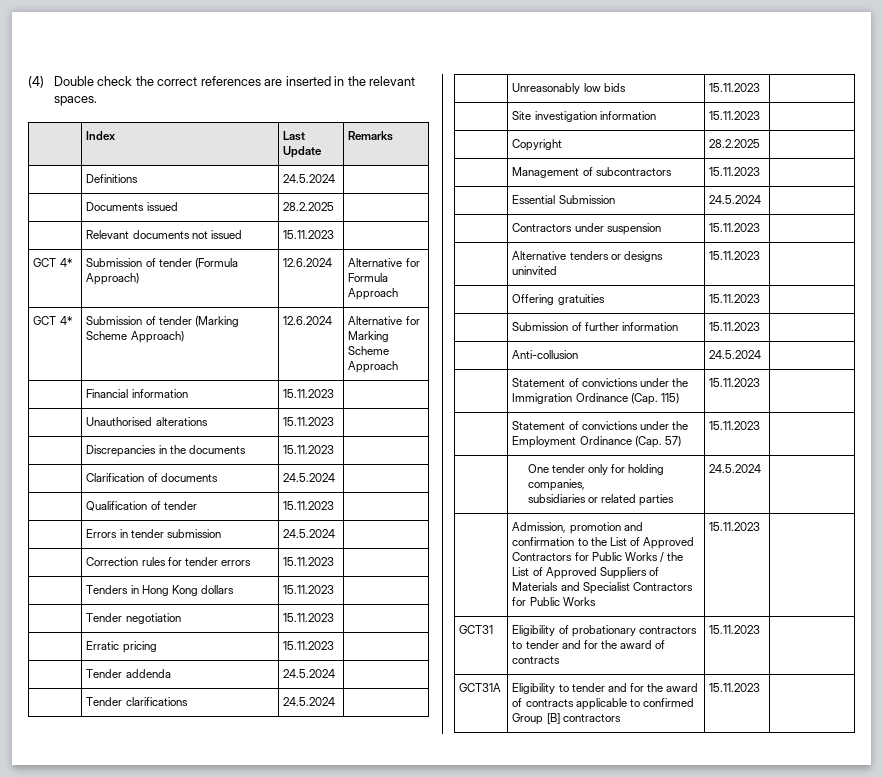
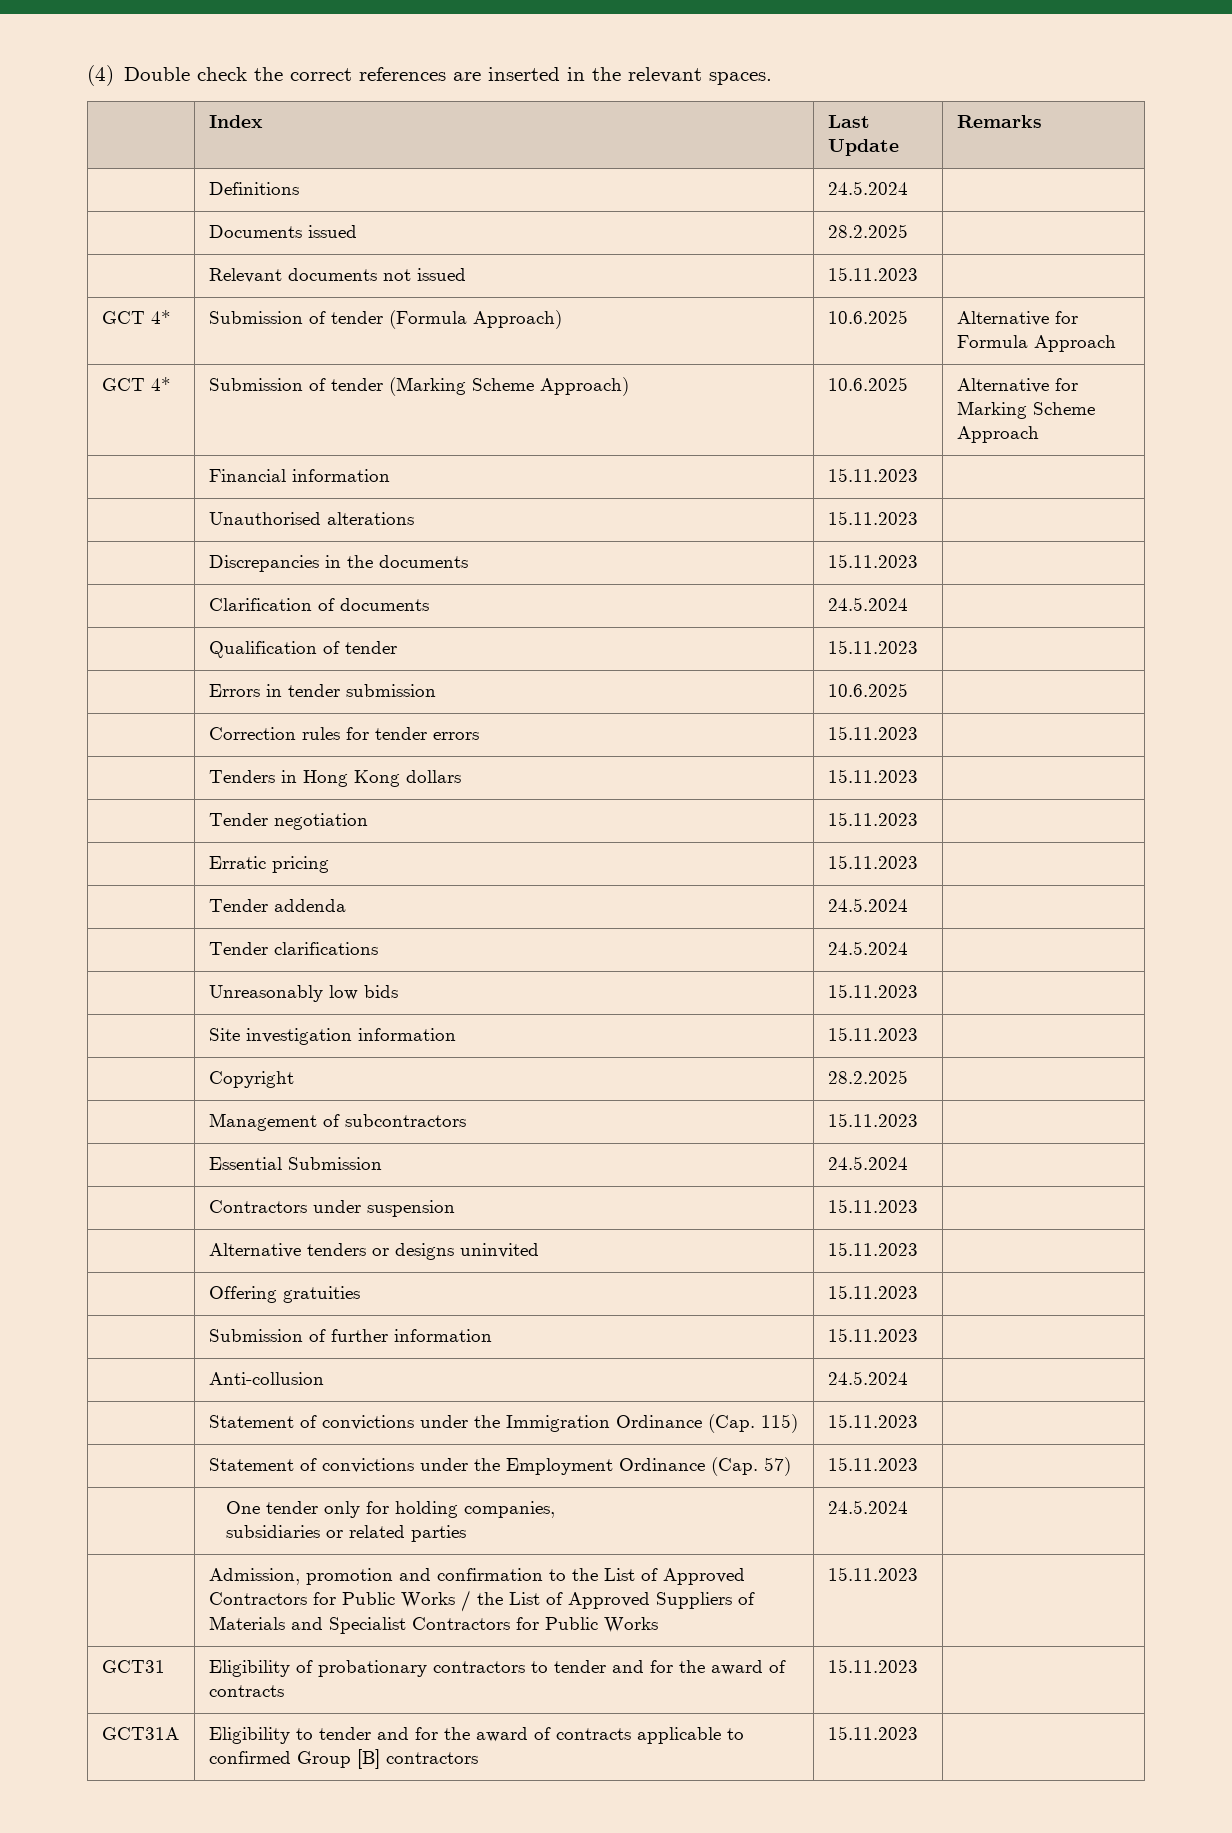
- GCT 4* | Submission of tender (Formula Approach) | 12.6.2024 | Alternative for Formula Approach
+ GCT 4* | Submission of tender (Formula Approach) | 10.6.2025 | Alternative for Formula Approach
- GCT 4* | Submission of tender (Marking Scheme Approach) | 12.6.2024 | Alternative for Marking Scheme Approach
+ GCT 4* | Submission of tender (Marking Scheme Approach) | 10.6.2025 | Alternative for Marking Scheme Approach
- | Errors in tender submission | 24.5.2024 |
+ | Errors in tender submission | 10.6.2025 |

